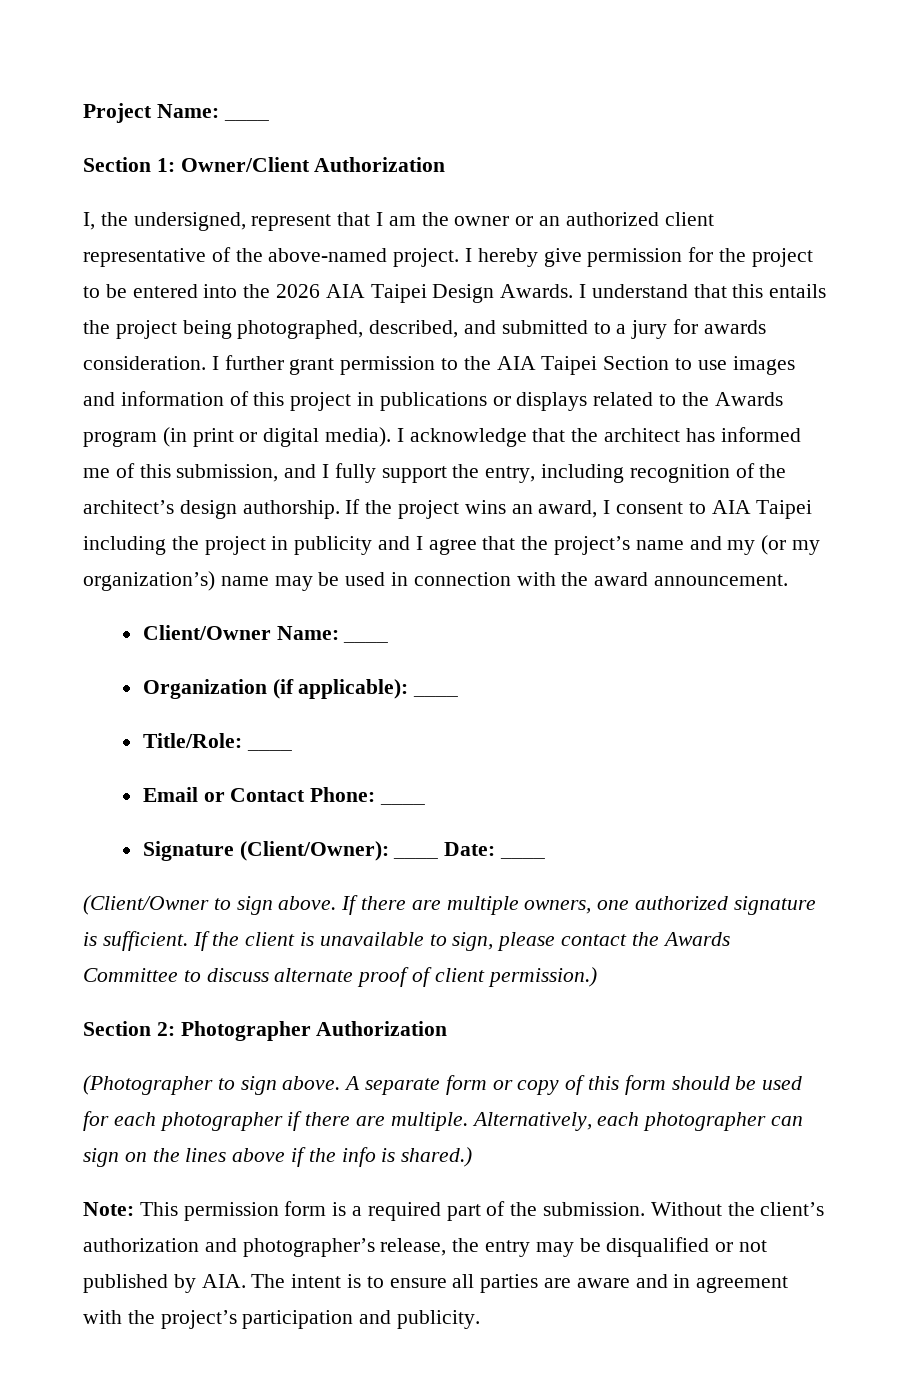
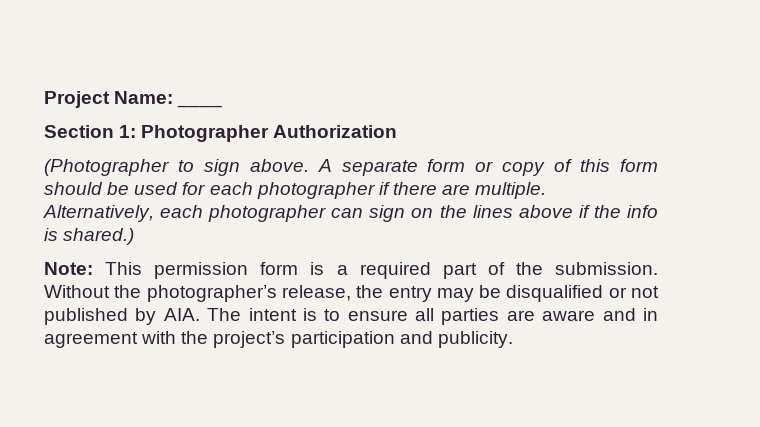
- Section 1: Owner/Client Authorization
- I, the undersigned, represent that I am the owner or an authorized client representative of the above-named project. I hereby give permission for the project to be entered into the 2026 AIA Taipei Design Awards. I understand that this entails the project being photographed, described, and submitted to a jury for awards consideration. I further grant permission to the AIA Taipei Section to use images and information of this project in publications or displays related to the Awards program (in print or digital media). I acknowledge that the architect has informed me of this submission, and I fully support the entry, including recognition of the architect’s design authorship. If the project wins an award, I consent to AIA Taipei including the project in publicity and I agree that the project’s name and my (or my organization’s) name may be used in connection with the award announcement.
- Client/Owner Name: ____
- Organization (if applicable): ____
- Title/Role: ____
- Email or Contact Phone: ____
- Signature (Client/Owner): ____ Date: ____
- (Client/Owner to sign above. If there are multiple owners, one authorized signature is sufficient. If the client is unavailable to sign, please contact the Awards Committee to discuss alternate proof of client permission.)
- Section 2: Photographer Authorization
+ Section 1: Photographer Authorization
- Without the client’s authorization and photographer’s release, the entry may be disqualified or not published by AIA. The intent is to ensure all parties are aware and in agreement with the project’s participation and publicity.
+ Without the photographer’s release, the entry may be disqualified or not published by AIA. The intent is to ensure all parties are aware and in agreement with the project’s participation and publicity.

